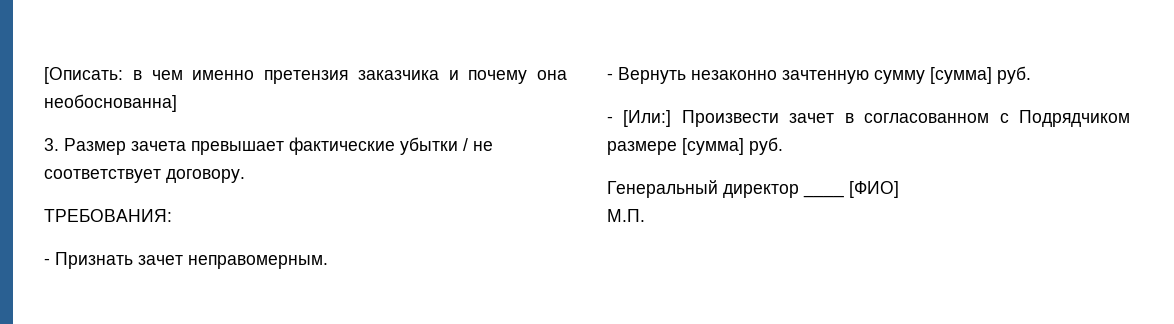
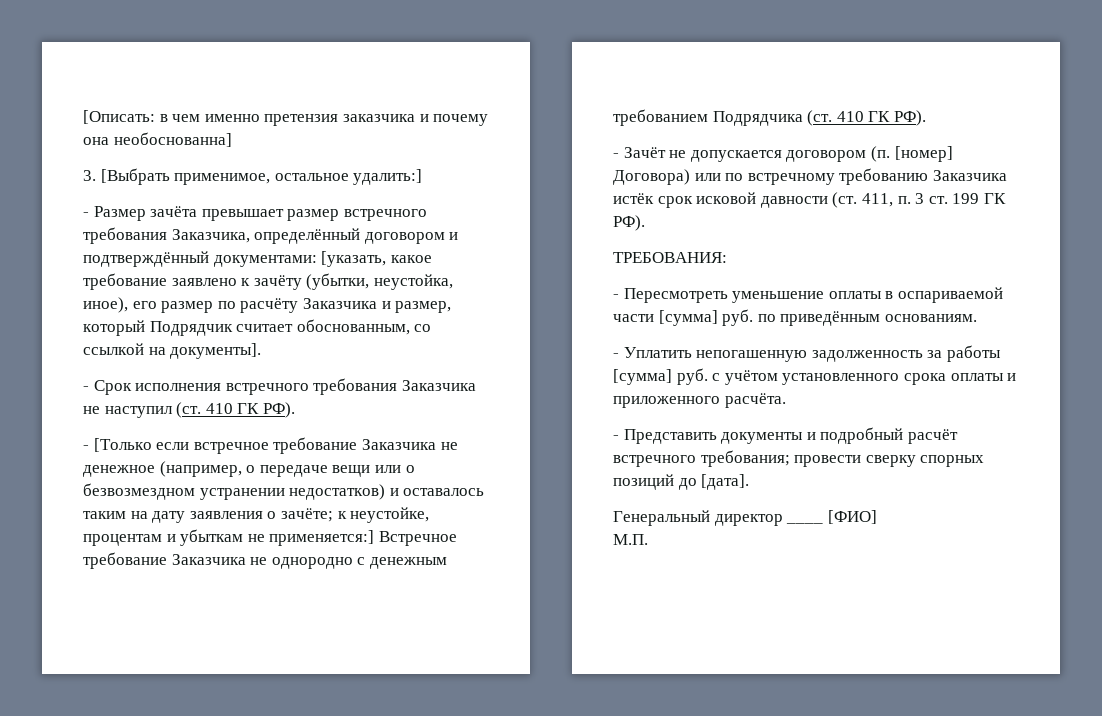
- 3. Размер зачета превышает фактические убытки / не соответствует договору.
+ 3. [Выбрать применимое, остальное удалить:]
+ - Размер зачёта превышает размер встречного требования Заказчика, определённый договором и подтверждённый документами: [указать, какое требование заявлено к зачёту (убытки, неустойка, иное), его размер по расчёту Заказчика и размер, который Подрядчик считает обоснованным, со ссылкой на документы].
+ - Срок исполнения встречного требования Заказчика не наступил (ст. 410 ГК РФ).
+ - [Только если встречное требование Заказчика не денежное (например, о передаче вещи или о безвозмездном устранении недостатков) и оставалось таким на дату заявления о зачёте; к неустойке, процентам и убыткам не применяется:] Встречное требование Заказчика не однородно с денежным требованием Подрядчика (ст. 410 ГК РФ).
+ - Зачёт не допускается договором (п. [номер] Договора) или по встречному требованию Заказчика истёк срок исковой давности (ст. 411, п. 3 ст. 199 ГК РФ).
  ТРЕБОВАНИЯ:
- - Признать зачет неправомерным.
- - Вернуть незаконно зачтенную сумму [сумма] руб.
- - [Или:] Произвести зачет в согласованном с Подрядчиком размере [сумма] руб.
+ - Пересмотреть уменьшение оплаты в оспариваемой части [сумма] руб. по приведённым основаниям.
+ - Уплатить непогашенную задолженность за работы [сумма] руб. с учётом установленного срока оплаты и приложенного расчёта.
+ - Представить документы и подробный расчёт встречного требования; провести сверку спорных позиций до [дата].

